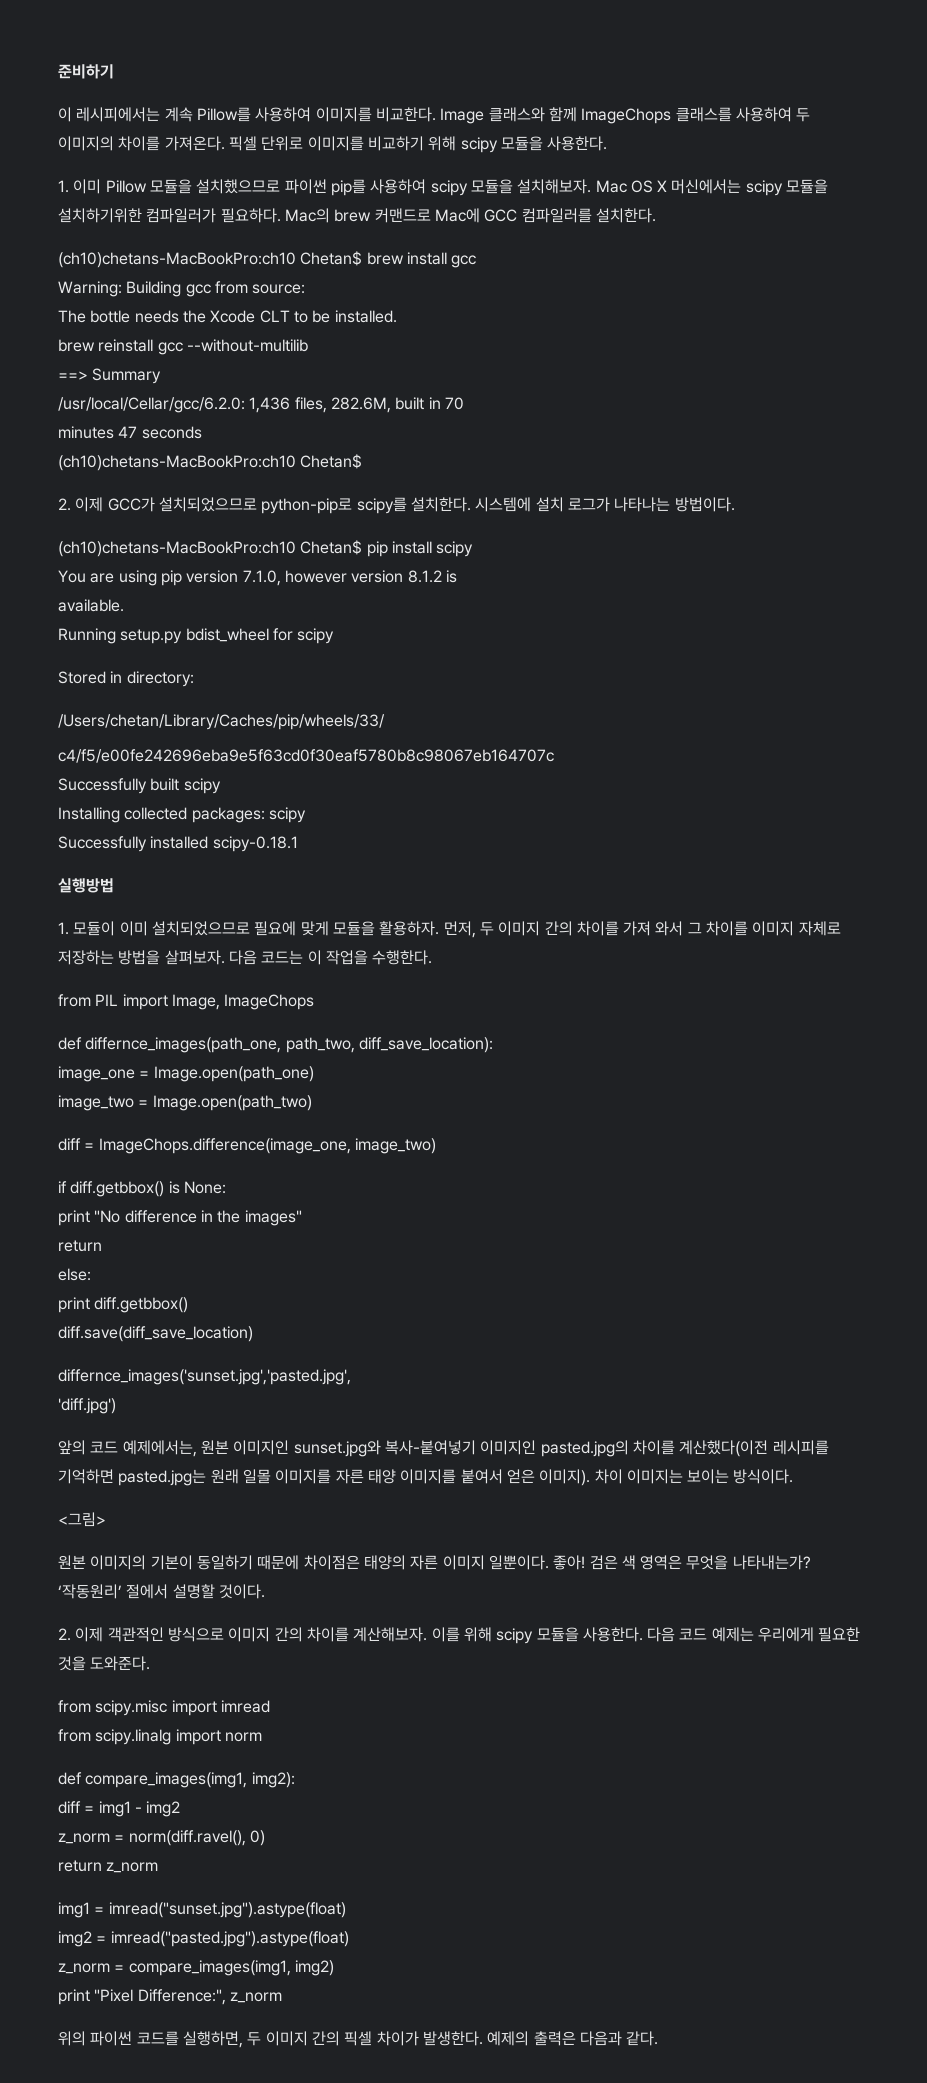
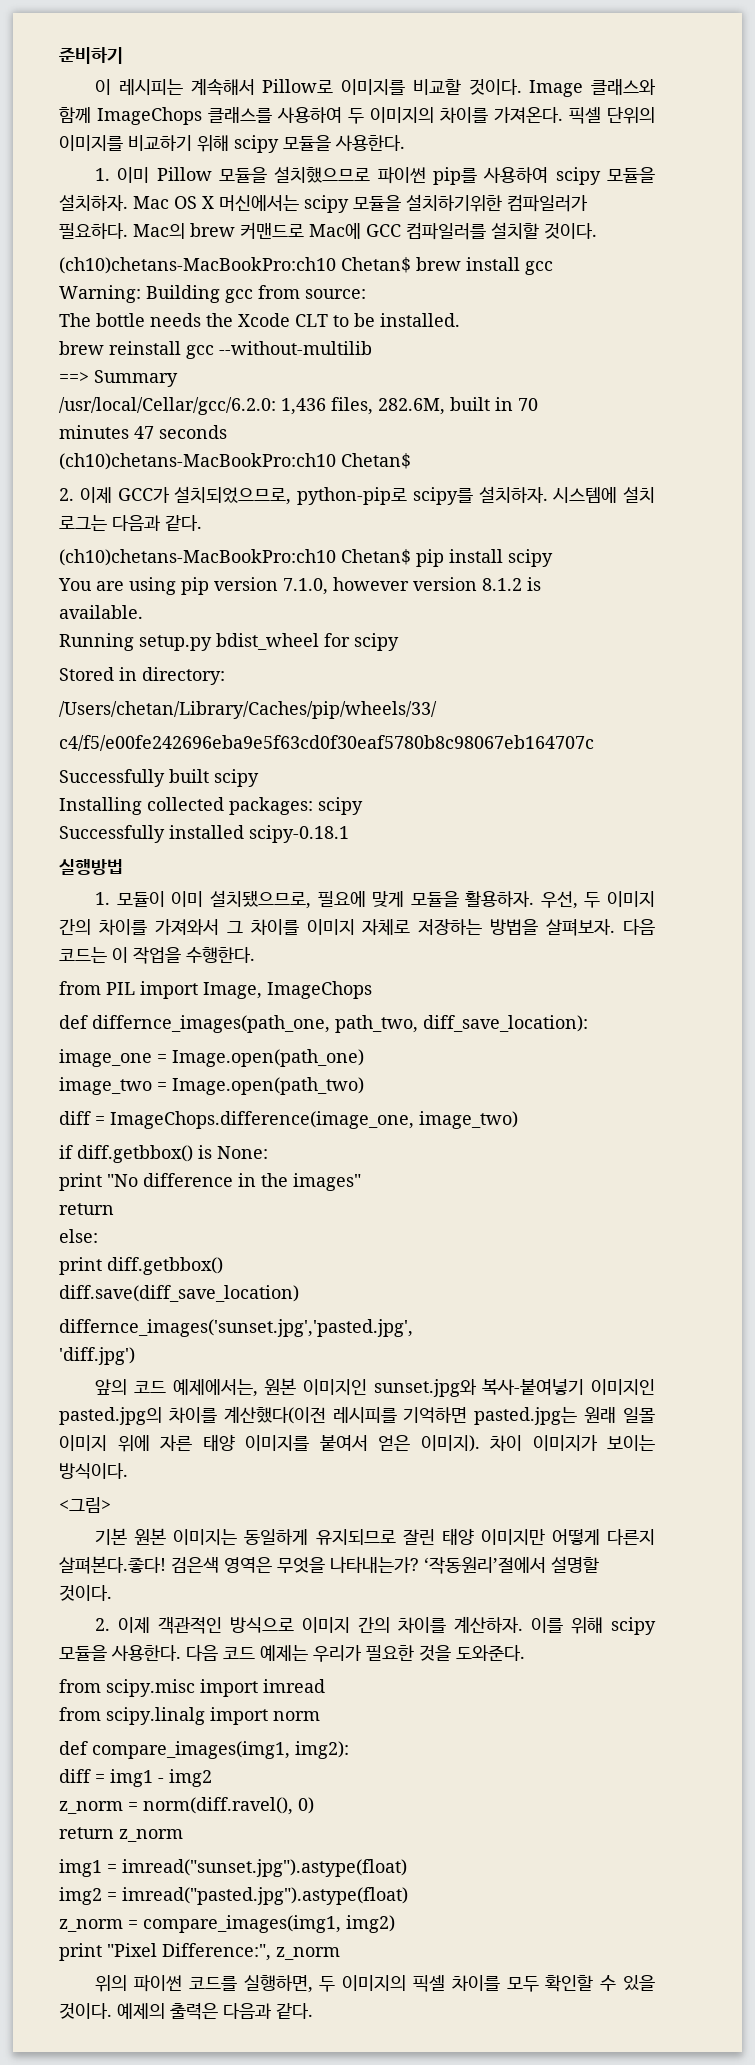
- 이 레시피에서는 계속 Pillow를 사용하여 이미지를 비교한다.
+ 이 레시피는 계속해서 Pillow로 이미지를 비교할 것이다.
- 픽셀 단위로 이미지를 비교하기 위해 scipy 모듈을 사용한다.
+ 픽셀 단위의 이미지를 비교하기 위해 scipy 모듈을 사용한다.
- 1. 이미 Pillow 모듈을 설치했으므로 파이썬 pip를 사용하여 scipy 모듈을 설치해보자.
+ 1. 이미 Pillow 모듈을 설치했으므로 파이썬 pip를 사용하여 scipy 모듈을 설치하자.
- Mac의 brew 커맨드로 Mac에 GCC 컴파일러를 설치한다.
+ Mac의 brew 커맨드로 Mac에 GCC 컴파일러를 설치할 것이다.
- 2. 이제 GCC가 설치되었으므로 python-pip로 scipy를 설치한다.
+ 2. 이제 GCC가 설치되었으므로, python-pip로 scipy를 설치하자.
- 시스템에 설치 로그가 나타나는 방법이다.
+ 시스템에 설치 로그는 다음과 같다.
- 1. 모듈이 이미 설치되었으므로 필요에 맞게 모듈을 활용하자.
+ 1. 모듈이 이미 설치됐으므로, 필요에 맞게 모듈을 활용하자.
- 먼저, 두 이미지 간의 차이를 가져 와서 그 차이를 이미지 자체로 저장하는 방법을 살펴보자.
+ 우선, 두 이미지 간의 차이를 가져와서 그 차이를 이미지 자체로 저장하는 방법을 살펴보자.
- 앞의 코드 예제에서는, 원본 이미지인 sunset.jpg와 복사-붙여넣기 이미지인 pasted.jpg의 차이를 계산했다(이전 레시피를 기억하면 pasted.jpg는 원래 일몰 이미지를 자른 태양 이미지를 붙여서 얻은 이미지).
+ 앞의 코드 예제에서는, 원본 이미지인 sunset.jpg와 복사-붙여넣기 이미지인 pasted.jpg의 차이를 계산했다(이전 레시피를 기억하면 pasted.jpg는 원래 일몰 이미지 위에 자른 태양 이미지를 붙여서 얻은 이미지).
- 차이 이미지는 보이는 방식이다.
+ 차이 이미지가 보이는 방식이다.
- 원본 이미지의 기본이 동일하기 때문에 차이점은 태양의 자른 이미지 일뿐이다. 좋아! 검은 색 영역은 무엇을 나타내는가?
+ 기본 원본 이미지는 동일하게 유지되므로 잘린 태양 이미지만 어떻게 다른지 살펴본다.좋다! 검은색 영역은 무엇을 나타내는가?
- ‘작동원리’ 절에서 설명할 것이다.
+ ‘작동원리’절에서 설명할 것이다.
- 2. 이제 객관적인 방식으로 이미지 간의 차이를 계산해보자.
+ 2. 이제 객관적인 방식으로 이미지 간의 차이를 계산하자.
- 다음 코드 예제는 우리에게 필요한 것을 도와준다.
+ 다음 코드 예제는 우리가 필요한 것을 도와준다.
- 위의 파이썬 코드를 실행하면, 두 이미지 간의 픽셀 차이가 발생한다.
+ 위의 파이썬 코드를 실행하면, 두 이미지의 픽셀 차이를 모두 확인할 수 있을 것이다.

